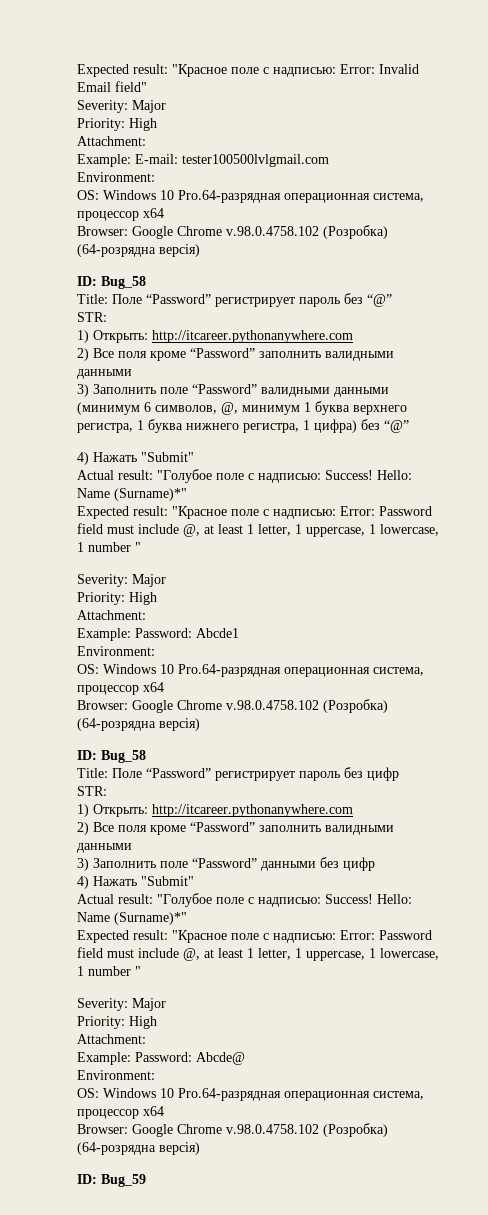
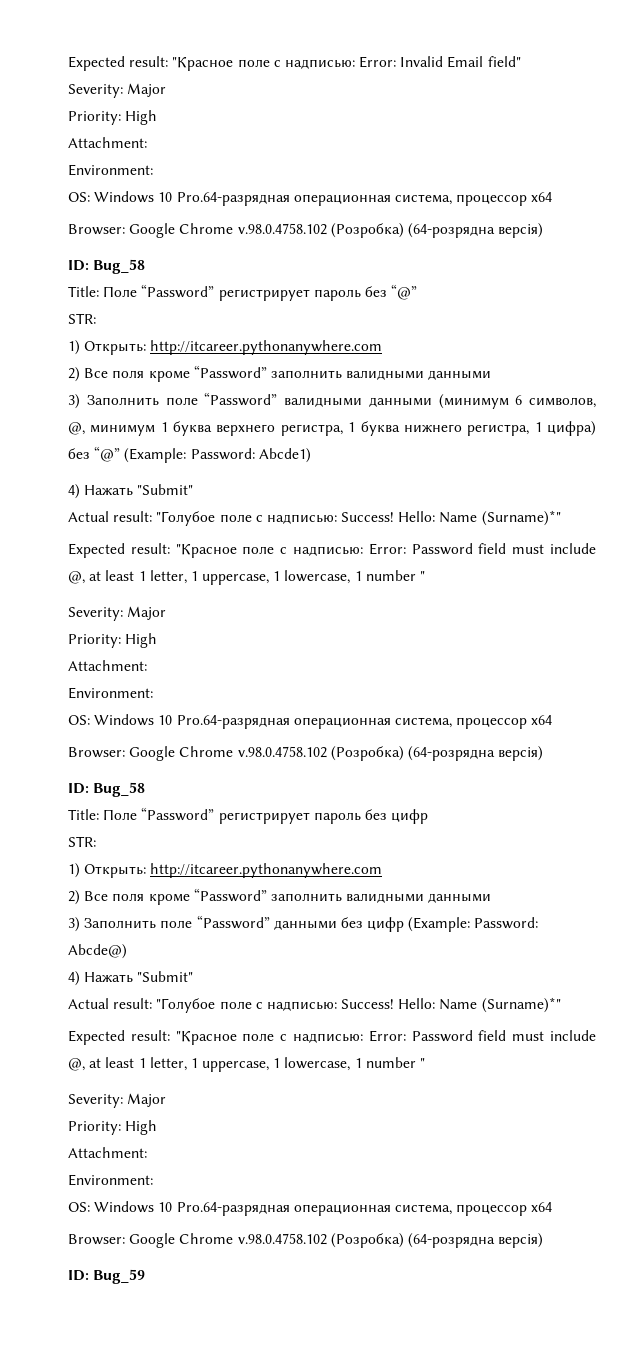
- Example: E-mail: tester100500lvlgmail.com
- 3) Заполнить поле “Password” валидными данными (минимум 6 символов, @, минимум 1 буква верхнего регистра, 1 буква нижнего регистра, 1 цифра) без “@”
+ 3) Заполнить поле “Password” валидными данными (минимум 6 символов, @, минимум 1 буква верхнего регистра, 1 буква нижнего регистра, 1 цифра) без “@” (Example: Password: Abcde1)
- Example: Password: Abcde1
- 3) Заполнить поле “Password” данными без цифр
+ 3) Заполнить поле “Password” данными без цифр (Example: Password: Abcde@)
- Example: Password: Abcde@

